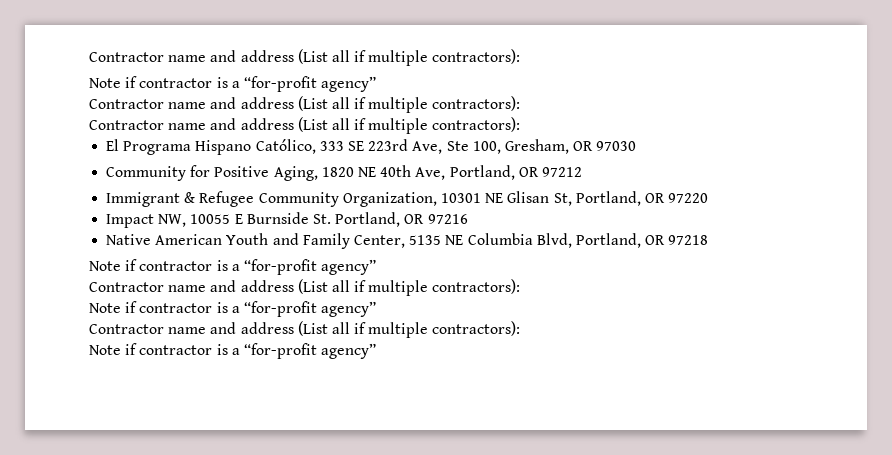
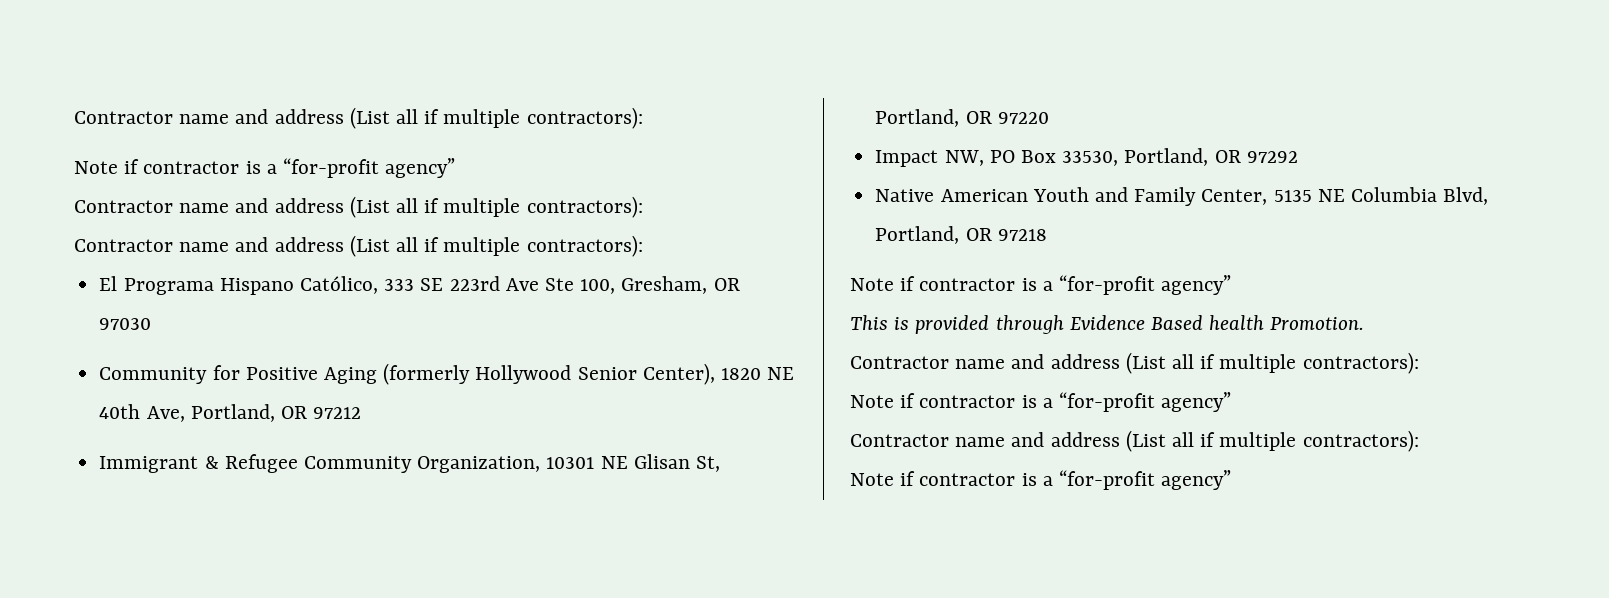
- El Programa Hispano Católico, 333 SE 223rd Ave, Ste 100, Gresham, OR 97030
+ El Programa Hispano Católico, 333 SE 223rd Ave Ste 100, Gresham, OR 97030
- Community for Positive Aging, 1820 NE 40th Ave, Portland, OR 97212
+ Community for Positive Aging (formerly Hollywood Senior Center), 1820 NE 40th Ave, Portland, OR 97212
- Impact NW, 10055 E Burnside St. Portland, OR 97216
+ Impact NW, PO Box 33530, Portland, OR 97292
+ This is provided through Evidence Based health Promotion.

